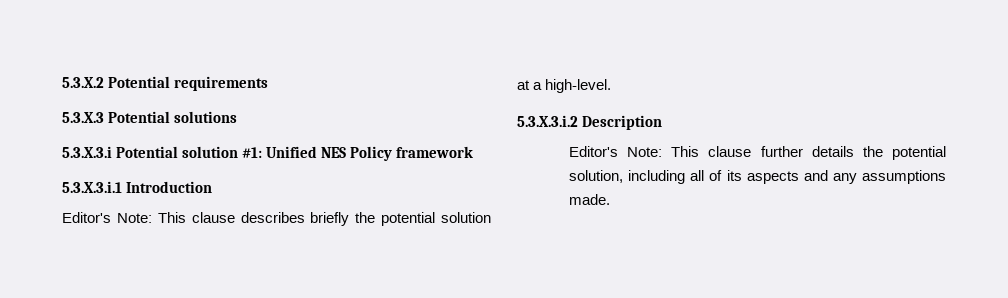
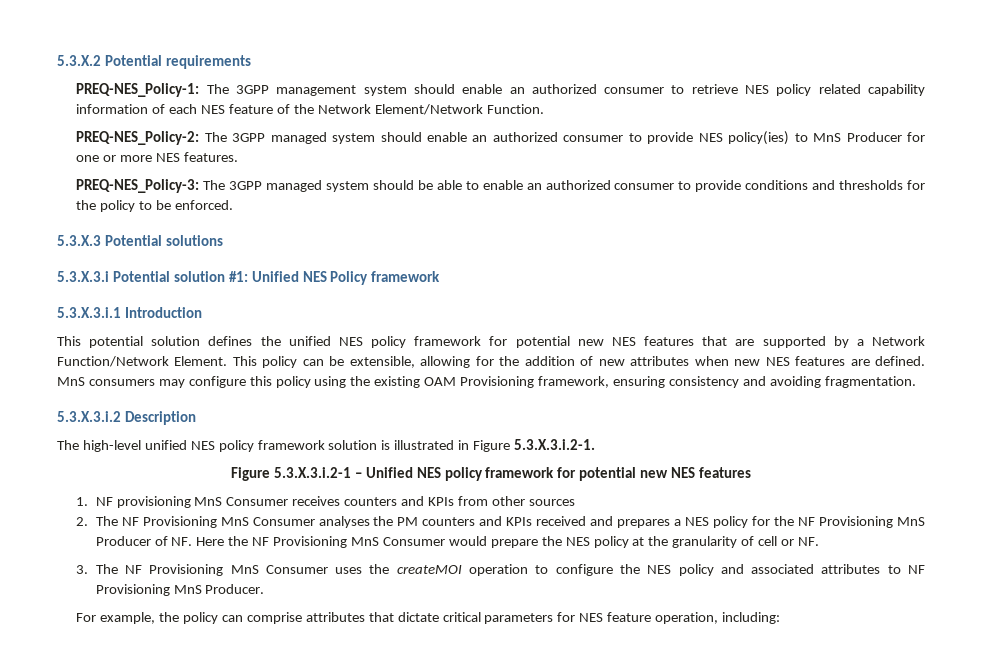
+ PREQ-NES_Policy-1: The 3GPP management system should enable an authorized consumer to retrieve NES policy related capability information of each NES feature of the Network Element/Network Function.
+ PREQ-NES_Policy-2: The 3GPP managed system should enable an authorized consumer to provide NES policy(ies) to MnS Producer for one or more NES features.
+ PREQ-NES_Policy-3: The 3GPP managed system should be able to enable an authorized consumer to provide conditions and thresholds for the policy to be enforced.
- Editor's Note: This clause describes briefly the potential solution at a high-level.
+ This potential solution defines the unified NES policy framework for potential new NES features that are supported by a Network Function/Network Element. This policy can be extensible, allowing for the addition of new attributes when new NES features are defined. MnS consumers may configure this policy using the existing OAM Provisioning framework, ensuring consistency and avoiding fragmentation.
  5.3.X.3.i.2 Description
- Editor's Note: This clause further details the potential solution, including all of its aspects and any assumptions made.
+ The high-level unified NES policy framework solution is illustrated in Figure 5.3.X.3.i.2-1.
+ Figure 5.3.X.3.i.2-1 – Unified NES policy framework for potential new NES features
+ 1. NF provisioning MnS Consumer receives counters and KPIs from other sources
+ 2. The NF Provisioning MnS Consumer analyses the PM counters and KPIs received and prepares a NES policy for the NF Provisioning MnS Producer of NF. Here the NF Provisioning MnS Consumer would prepare the NES policy at the granularity of cell or NF.
+ 3. The NF Provisioning MnS Consumer uses the createMOI operation to configure the NES policy and associated attributes to NF Provisioning MnS Producer.
+ For example, the policy can comprise attributes that dictate critical parameters for NES feature operation, including:

